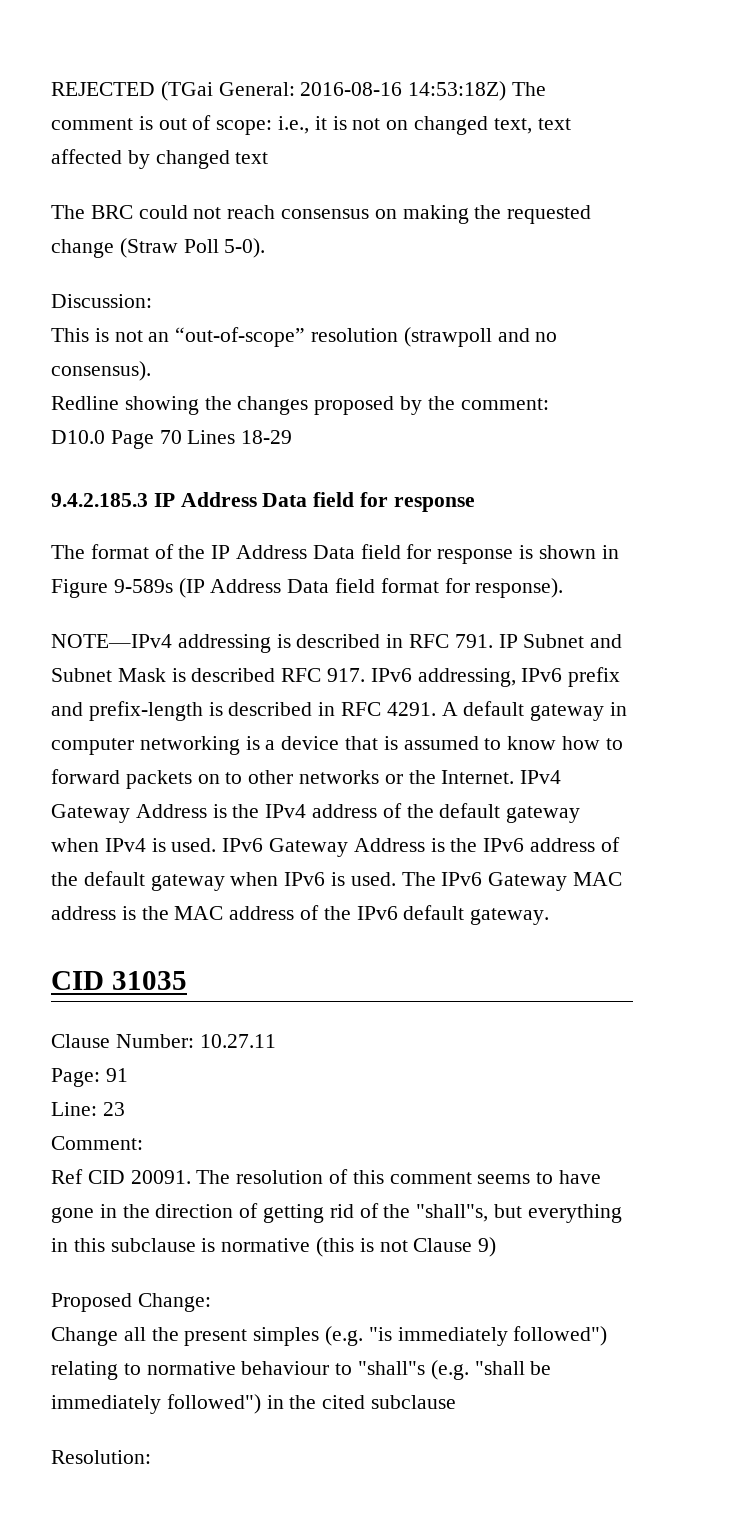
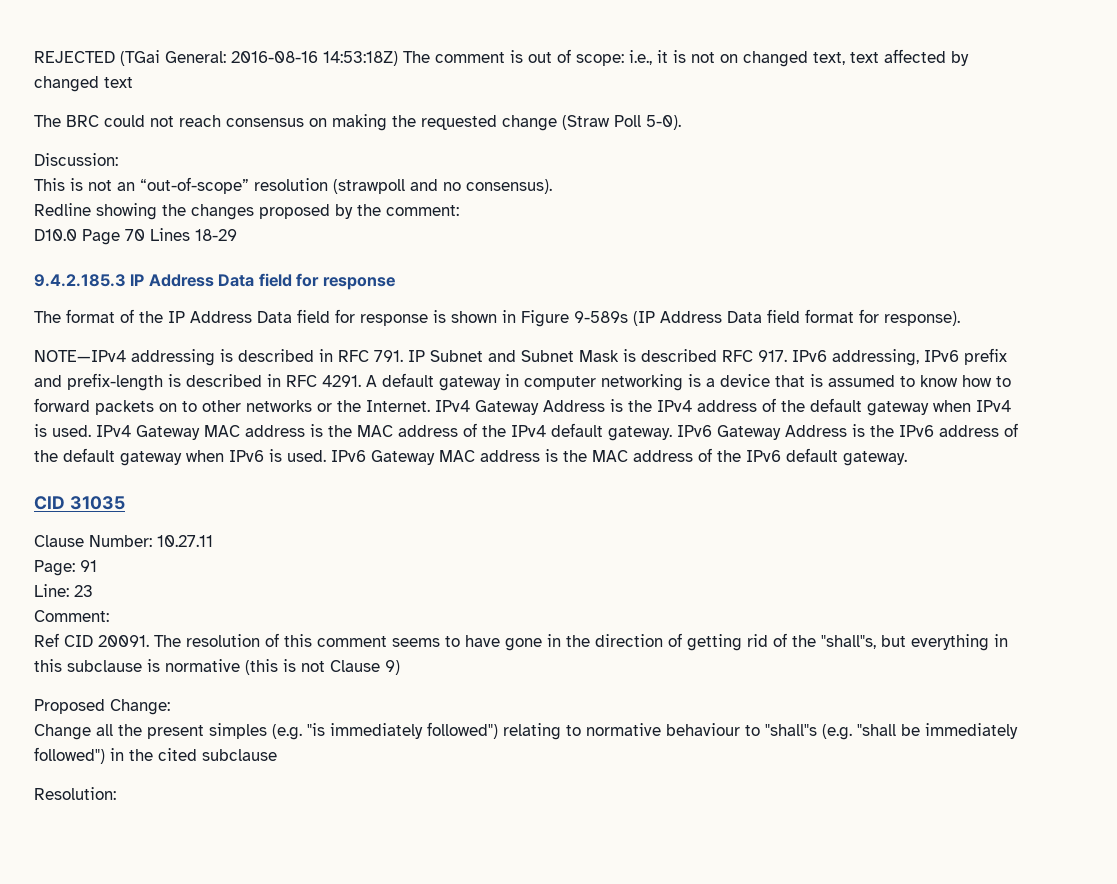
+ IPv4 Gateway MAC address is the MAC address of the IPv4 default gateway.
- The IPv6 Gateway MAC address is the MAC address of the IPv6 default gateway.
+ IPv6 Gateway MAC address is the MAC address of the IPv6 default gateway.

